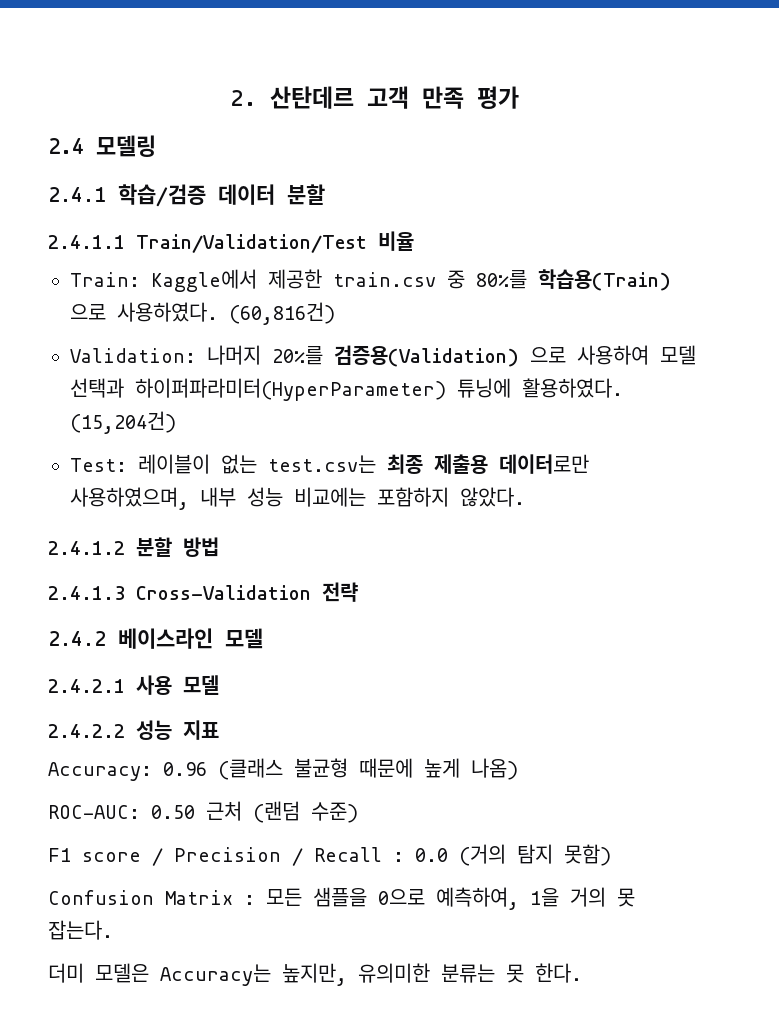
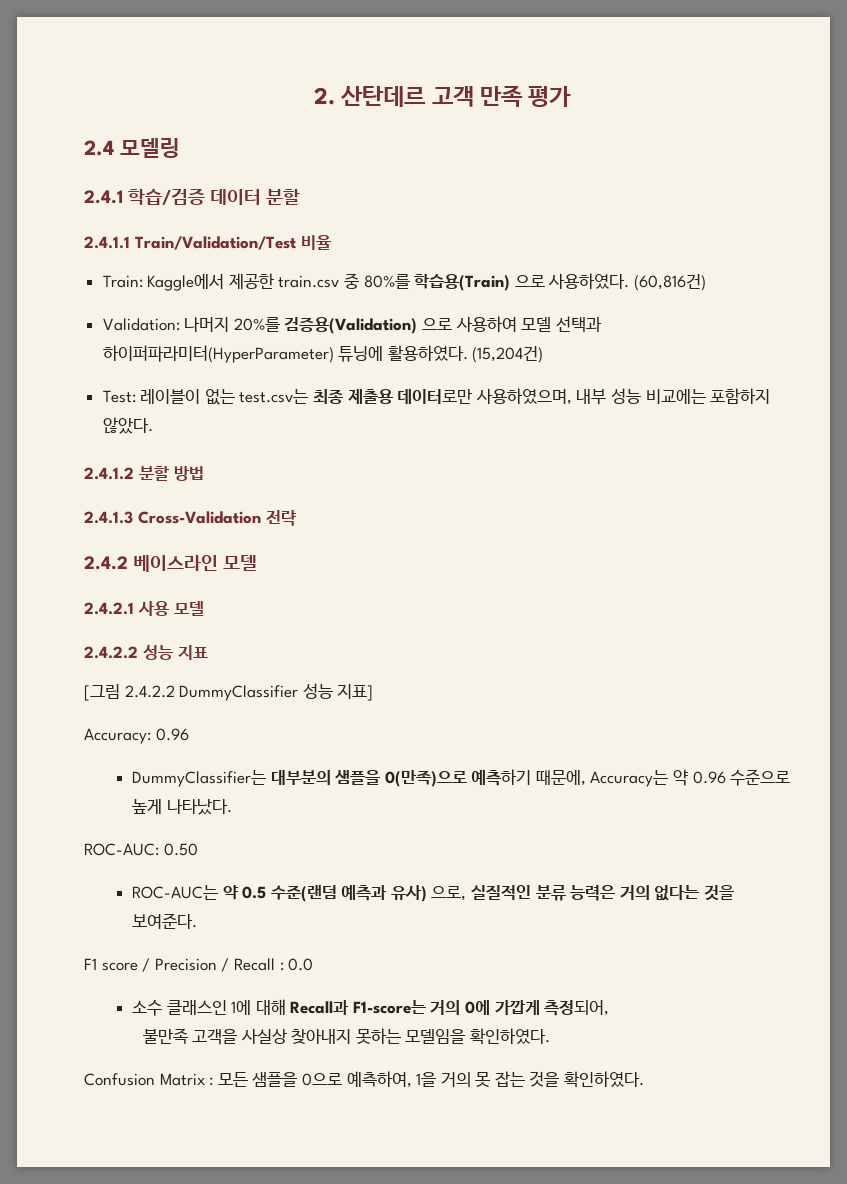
- Accuracy: 0.96 (클래스 불균형 때문에 높게 나옴)
- ROC-AUC: 0.50 근처 (랜덤 수준)
+ [그림 2.4.2.2 DummyClassifier 성능 지표]
+ Accuracy: 0.96
+ DummyClassifier는 대부분의 샘플을 0(만족)으로 예측하기 때문에, Accuracy는 약 0.96 수준으로 높게 나타났다.
+ ROC-AUC: 0.50
+ ROC-AUC는 약 0.5 수준(랜덤 예측과 유사) 으로, 실질적인 분류 능력은 거의 없다는 것을 보여준다.
- F1 score / Precision / Recall : 0.0 (거의 탐지 못함)
+ F1 score / Precision / Recall : 0.0
+ 소수 클래스인 1에 대해 Recall과 F1-score는 거의 0에 가깝게 측정되어,
+ 불만족 고객을 사실상 찾아내지 못하는 모델임을 확인하였다.
- Confusion Matrix : 모든 샘플을 0으로 예측하여, 1을 거의 못 잡는다.
- 더미 모델은 Accuracy는 높지만, 유의미한 분류는 못 한다.
+ Confusion Matrix : 모든 샘플을 0으로 예측하여, 1을 거의 못 잡는 것을 확인하였다.

